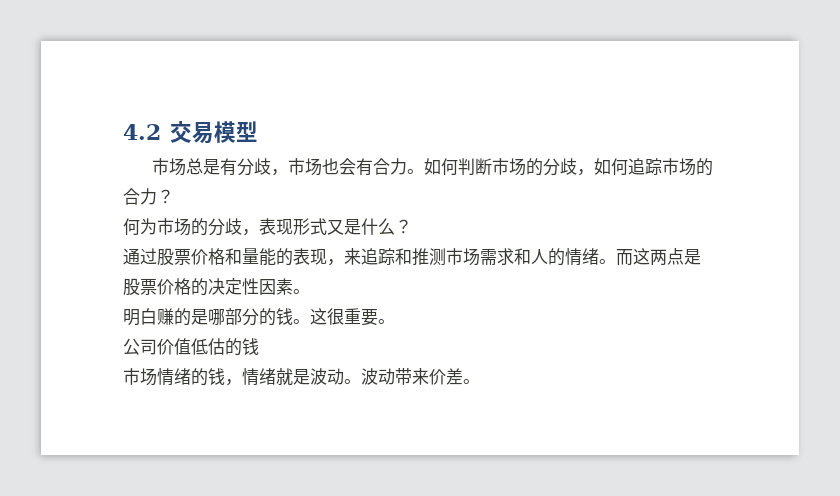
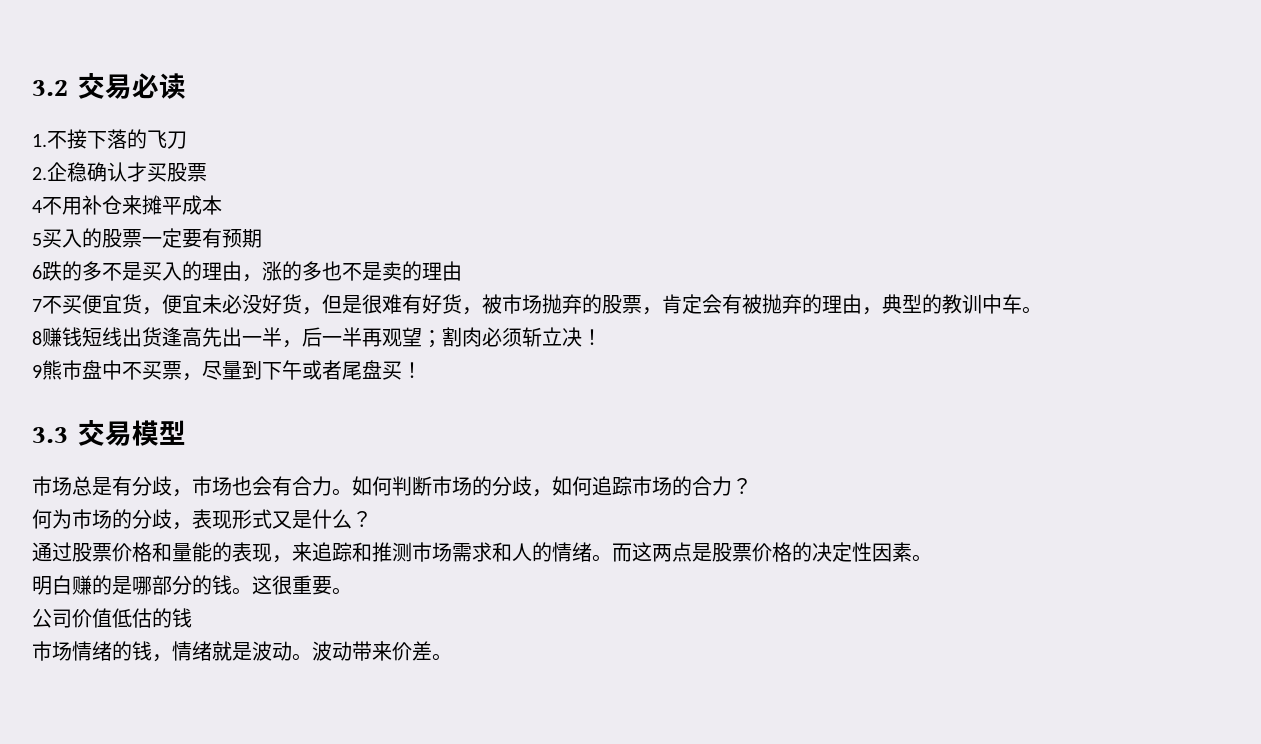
- 4.2交易模型
+ 3.2交易必读
+ 1.不接下落的飞刀
+ 2.企稳确认才买股票
+ 4不用补仓来摊平成本
+ 5买入的股票一定要有预期
+ 6跌的多不是买入的理由，涨的多也不是卖的理由
+ 7不买便宜货，便宜未必没好货，但是很难有好货，被市场抛弃的股票，肯定会有被抛弃的理由，典型的教训中车。
+ 8赚钱短线出货逢高先出一半，后一半再观望；割肉必须斩立决！
+ 9熊市盘中不买票，尽量到下午或者尾盘买！
+ 3.3交易模型

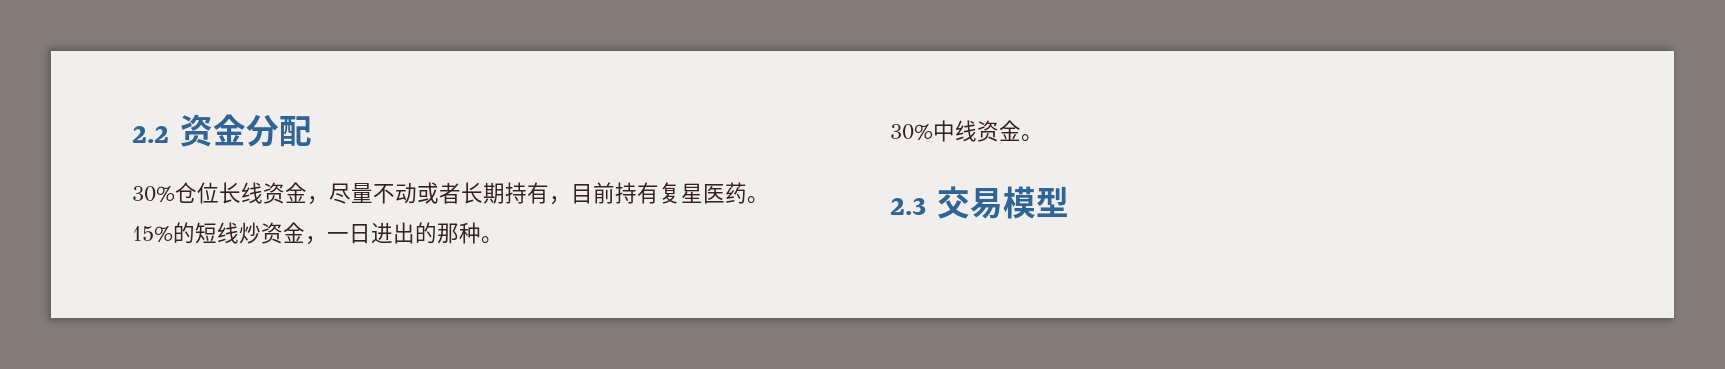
- 3.2交易必读
- 1.不接下落的飞刀
- 2.企稳确认才买股票
- 4不用补仓来摊平成本
- 5买入的股票一定要有预期
- 6跌的多不是买入的理由，涨的多也不是卖的理由
- 7不买便宜货，便宜未必没好货，但是很难有好货，被市场抛弃的股票，肯定会有被抛弃的理由，典型的教训中车。
- 8赚钱短线出货逢高先出一半，后一半再观望；割肉必须斩立决！
- 9熊市盘中不买票，尽量到下午或者尾盘买！
- 3.3交易模型
- 市场总是有分歧，市场也会有合力。如何判断市场的分歧，如何追踪市场的合力？
- 何为市场的分歧，表现形式又是什么？
- 通过股票价格和量能的表现，来追踪和推测市场需求和人的情绪。而这两点是股票价格的决定性因素。
- 明白赚的是哪部分的钱。这很重要。
- 公司价值低估的钱
- 市场情绪的钱，情绪就是波动。波动带来价差。
+ 2.2资金分配
+ 30%仓位长线资金，尽量不动或者长期持有，目前持有复星医药。
+ 15%的短线炒资金，一日进出的那种。
+ 30%中线资金。
+ 2.3交易模型

